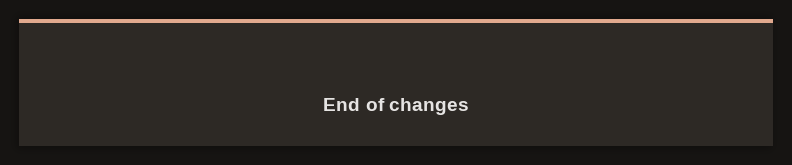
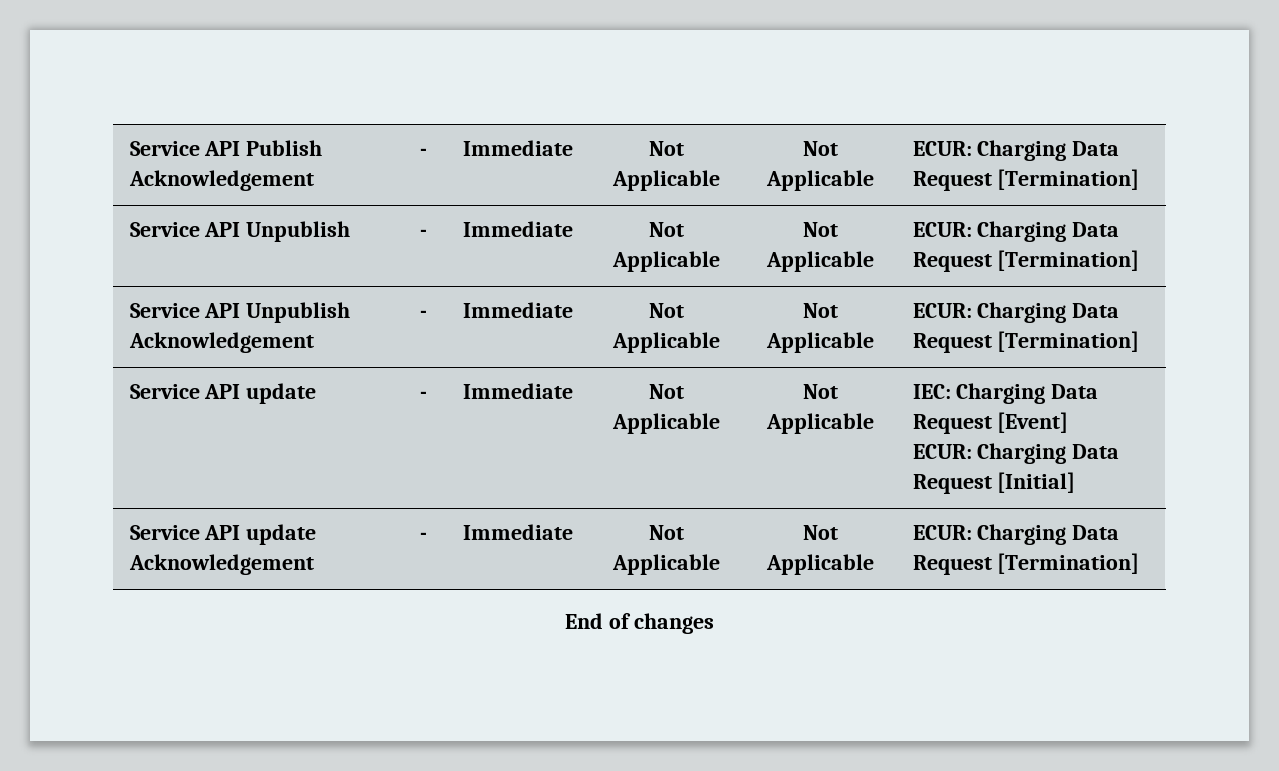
+ Service API Publish Acknowledgement | - | Immediate | Not Applicable | Not Applicable | ECUR: Charging Data Request [Termination]
+ Service API Unpublish | - | Immediate | Not Applicable | Not Applicable | ECUR: Charging Data Request [Termination]
+ Service API Unpublish Acknowledgement | - | Immediate | Not Applicable | Not Applicable | ECUR: Charging Data Request [Termination]
+ Service API update | - | Immediate | Not Applicable | Not Applicable | IEC: Charging Data Request [Event]
+ ECUR: Charging Data Request [Initial]
+ Service API update Acknowledgement | - | Immediate | Not Applicable | Not Applicable | ECUR: Charging Data Request [Termination]

